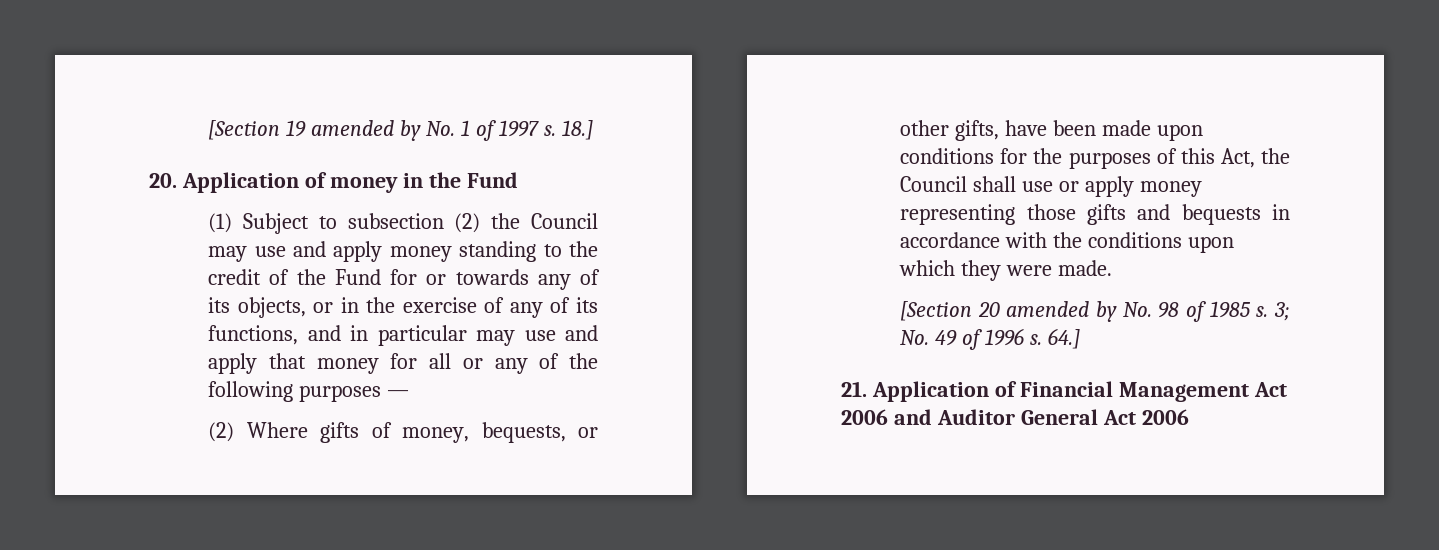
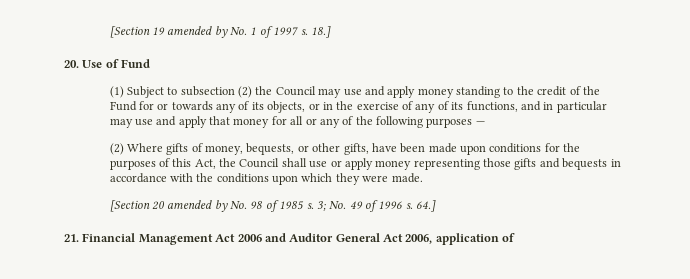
- 20. Application of money in the Fund
+ 20. Use of Fund
- 21. Application of Financial Management Act 2006 and Auditor General Act 2006
+ 21. Financial Management Act 2006 and Auditor General Act 2006, application of

